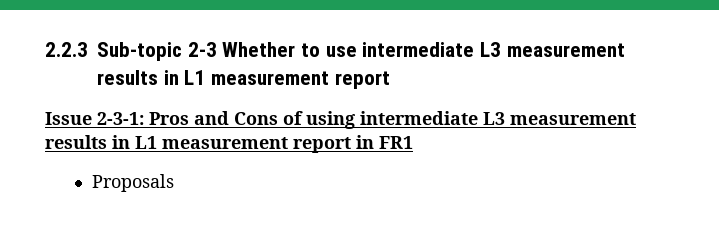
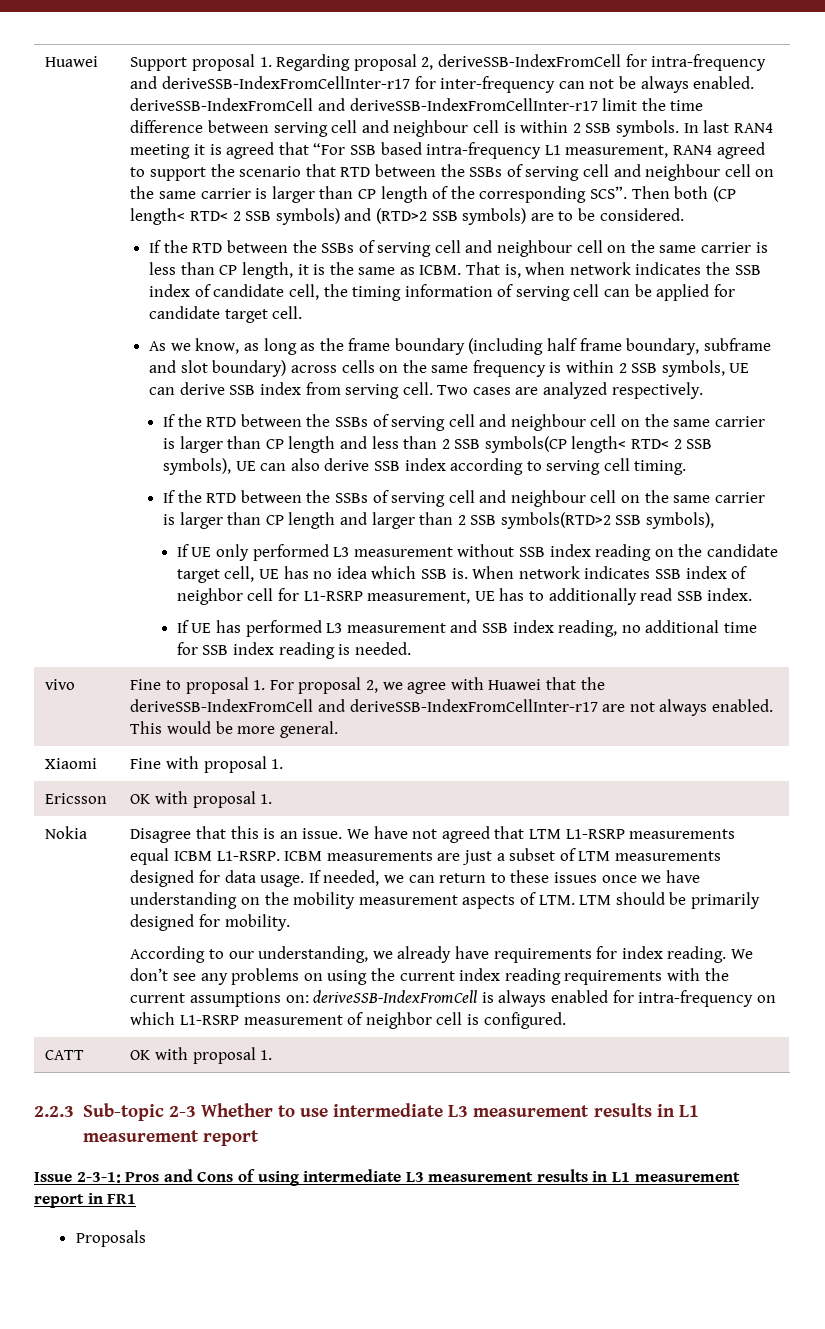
+ Huawei | Support proposal 1. Regarding proposal 2, deriveSSB-IndexFromCell for intra-frequency and deriveSSB-IndexFromCellInter-r17 for inter-frequency can not be always enabled. deriveSSB-IndexFromCell and deriveSSB-IndexFromCellInter-r17 limit the time difference between serving cell and neighbour cell is within 2 SSB symbols. In last RAN4 meeting it is agreed that “For SSB based intra-frequency L1 measurement, RAN4 agreed to support the scenario that RTD between the SSBs of serving cell and neighbour cell on the same carrier is larger than CP length of the corresponding SCS”. Then both (CP length< RTD< 2 SSB symbols) and (RTD>2 SSB symbols) are to be considered.
+ If the RTD between the SSBs of serving cell and neighbour cell on the same carrier is less than CP length, it is the same as ICBM. That is, when network indicates the SSB index of candidate cell, the timing information of serving cell can be applied for candidate target cell.
+ As we know, as long as the frame boundary (including half frame boundary, subframe and slot boundary) across cells on the same frequency is within 2 SSB symbols, UE can derive SSB index from serving cell. Two cases are analyzed respectively.
+ If the RTD between the SSBs of serving cell and neighbour cell on the same carrier is larger than CP length and less than 2 SSB symbols(CP length< RTD< 2 SSB symbols), UE can also derive SSB index according to serving cell timing.
+ If the RTD between the SSBs of serving cell and neighbour cell on the same carrier is larger than CP length and larger than 2 SSB symbols(RTD>2 SSB symbols),
+ If UE only performed L3 measurement without SSB index reading on the candidate target cell, UE has no idea which SSB is. When network indicates SSB index of neighbor cell for L1-RSRP measurement, UE has to additionally read SSB index.
+ If UE has performed L3 measurement and SSB index reading, no additional time for SSB index reading is needed.
+ vivo | Fine to proposal 1. For proposal 2, we agree with Huawei that the deriveSSB-IndexFromCell and deriveSSB-IndexFromCellInter-r17 are not always enabled. This would be more general.
+ Xiaomi | Fine with proposal 1.
+ Ericsson | OK with proposal 1.
+ Nokia | Disagree that this is an issue. We have not agreed that LTM L1-RSRP measurements equal ICBM L1-RSRP. ICBM measurements are just a subset of LTM measurements designed for data usage. If needed, we can return to these issues once we have understanding on the mobility measurement aspects of LTM. LTM should be primarily designed for mobility.
+ According to our understanding, we already have requirements for index reading. We don’t see any problems on using the current index reading requirements with the current assumptions on: deriveSSB-IndexFromCell is always enabled for intra-frequency on which L1-RSRP measurement of neighbor cell is configured.
+ CATT | OK with proposal 1.

